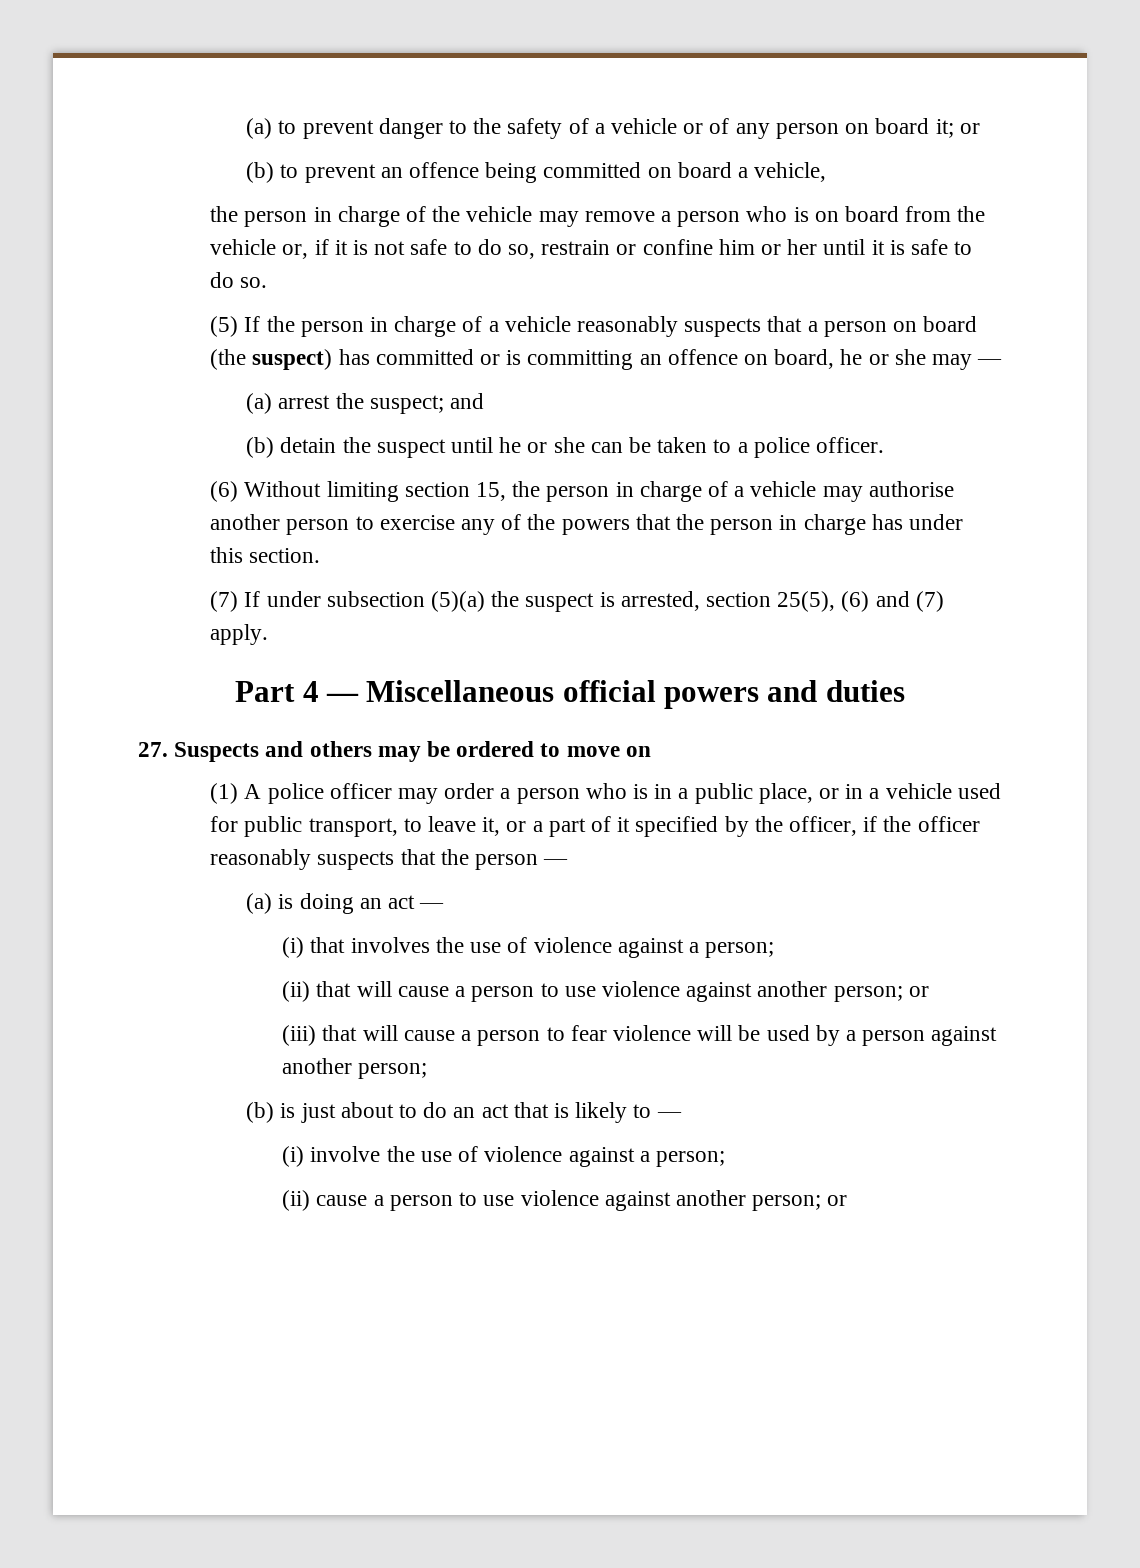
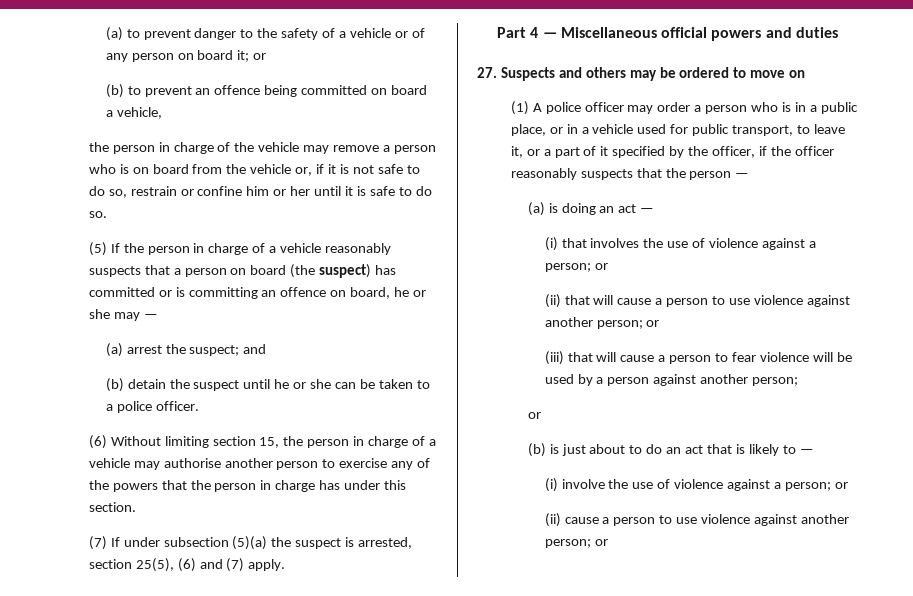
- (i) that involves the use of violence against a person;
+ (i) that involves the use of violence against a person; or
  (iii) that will cause a person to fear violence will be used by a person against another person;
+ or
- (i) involve the use of violence against a person;
+ (i) involve the use of violence against a person; or

